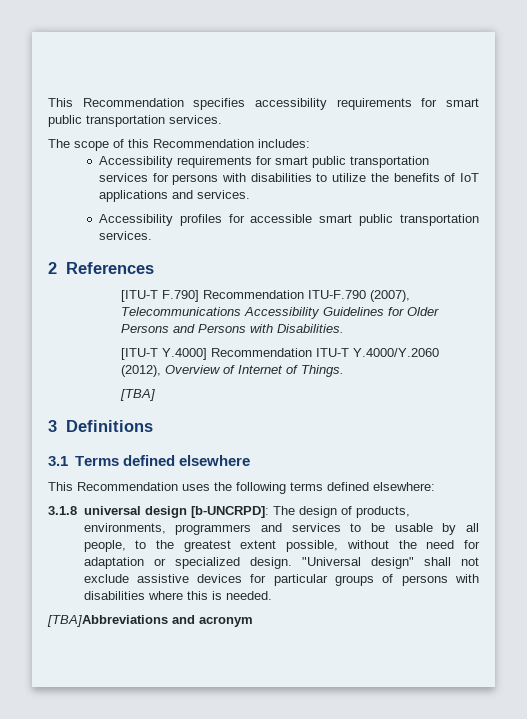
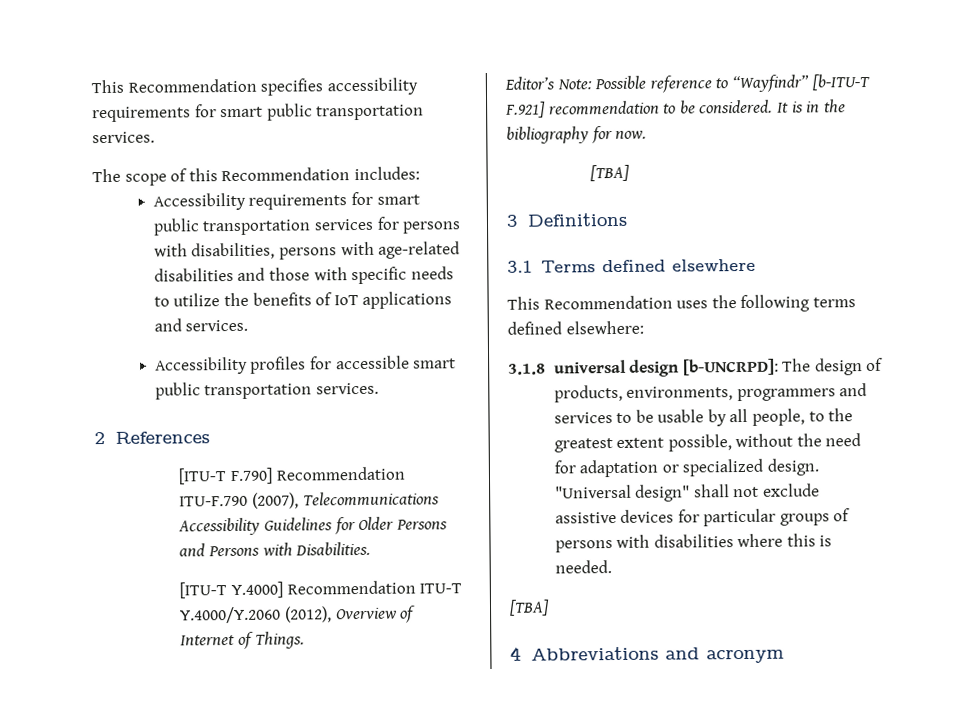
- Accessibility requirements for smart public transportation services for persons with disabilities to utilize the benefits of IoT applications and services.
+ Accessibility requirements for smart public transportation services for persons with disabilities, persons with age-related disabilities and those with specific needs to utilize the benefits of IoT applications and services.
+ Editor’s Note: Possible reference to “Wayfindr” [b-ITU-T F.921] recommendation to be considered. It is in the bibliography for now.
  "Universal design" shall not exclude assistive devices for particular groups of persons with disabilities where this is needed.
- [TBA]Abbreviations and acronym
+ [TBA]
+ 4 Abbreviations and acronym

